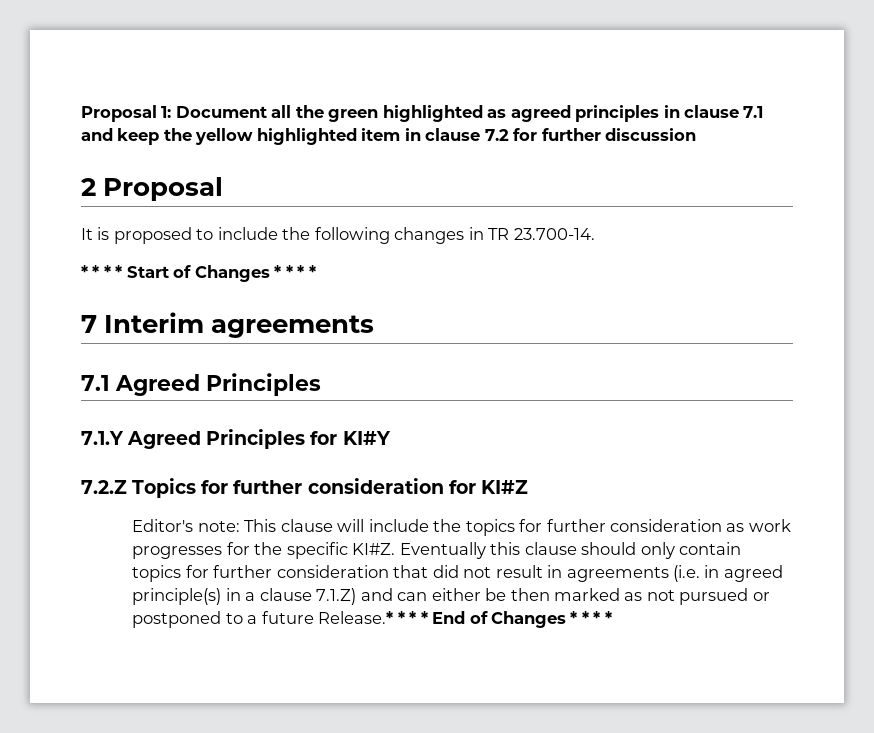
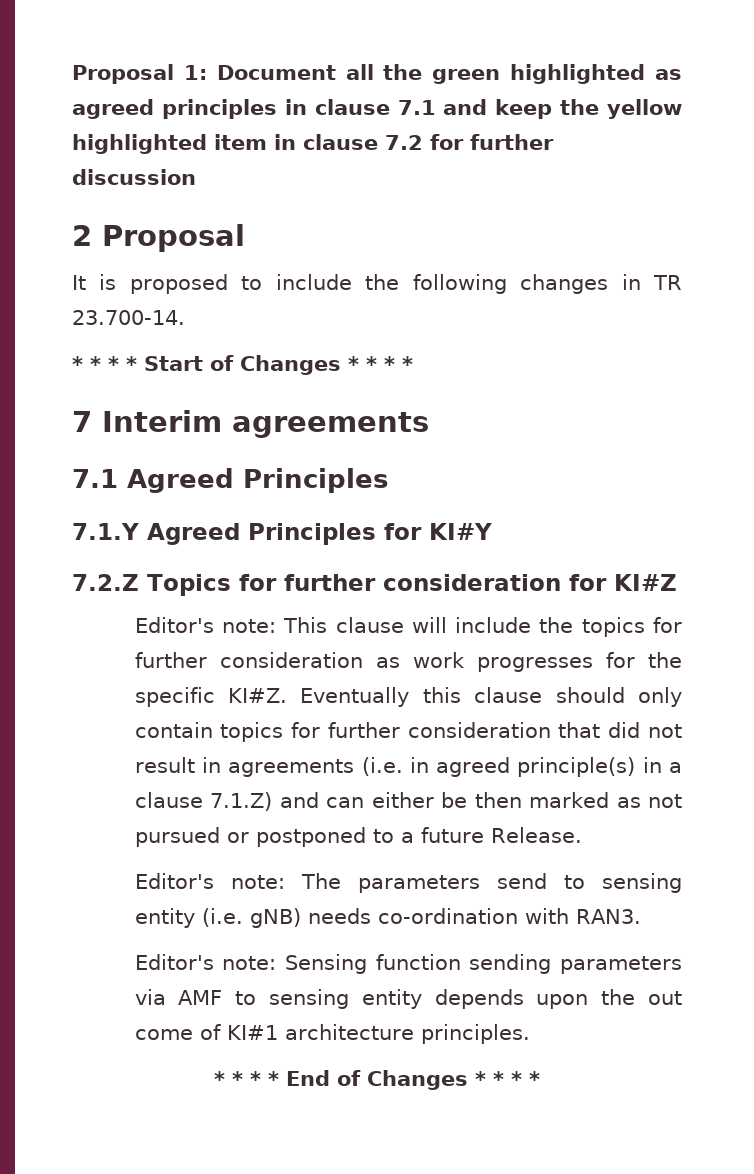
- Eventually this clause should only contain topics for further consideration that did not result in agreements (i.e. in agreed principle(s) in a clause 7.1.Z) and can either be then marked as not pursued or postponed to a future Release.* * * * End of Changes * * * *
+ Eventually this clause should only contain topics for further consideration that did not result in agreements (i.e. in agreed principle(s) in a clause 7.1.Z) and can either be then marked as not pursued or postponed to a future Release.
+ Editor's note: The parameters send to sensing entity (i.e. gNB) needs co-ordination with RAN3.
+ Editor's note: Sensing function sending parameters via AMF to sensing entity depends upon the out come of KI#1 architecture principles.
+ * * * * End of Changes * * * *

